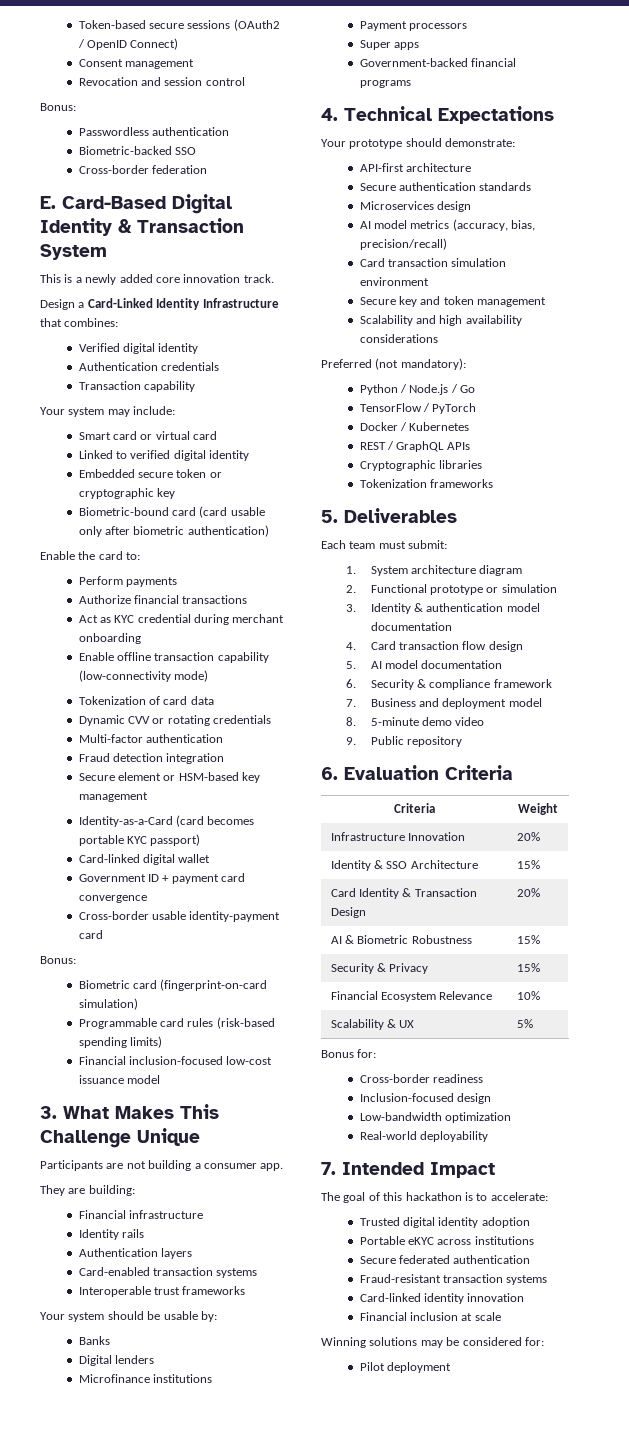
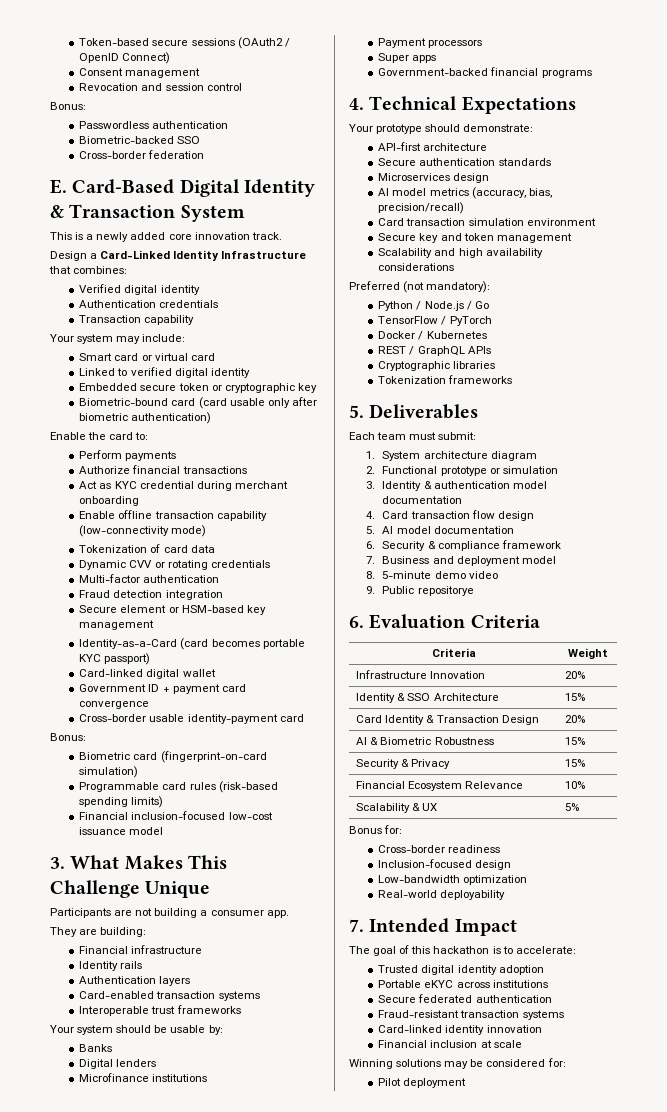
- 9. Public repository
+ 9. Public repositorye

